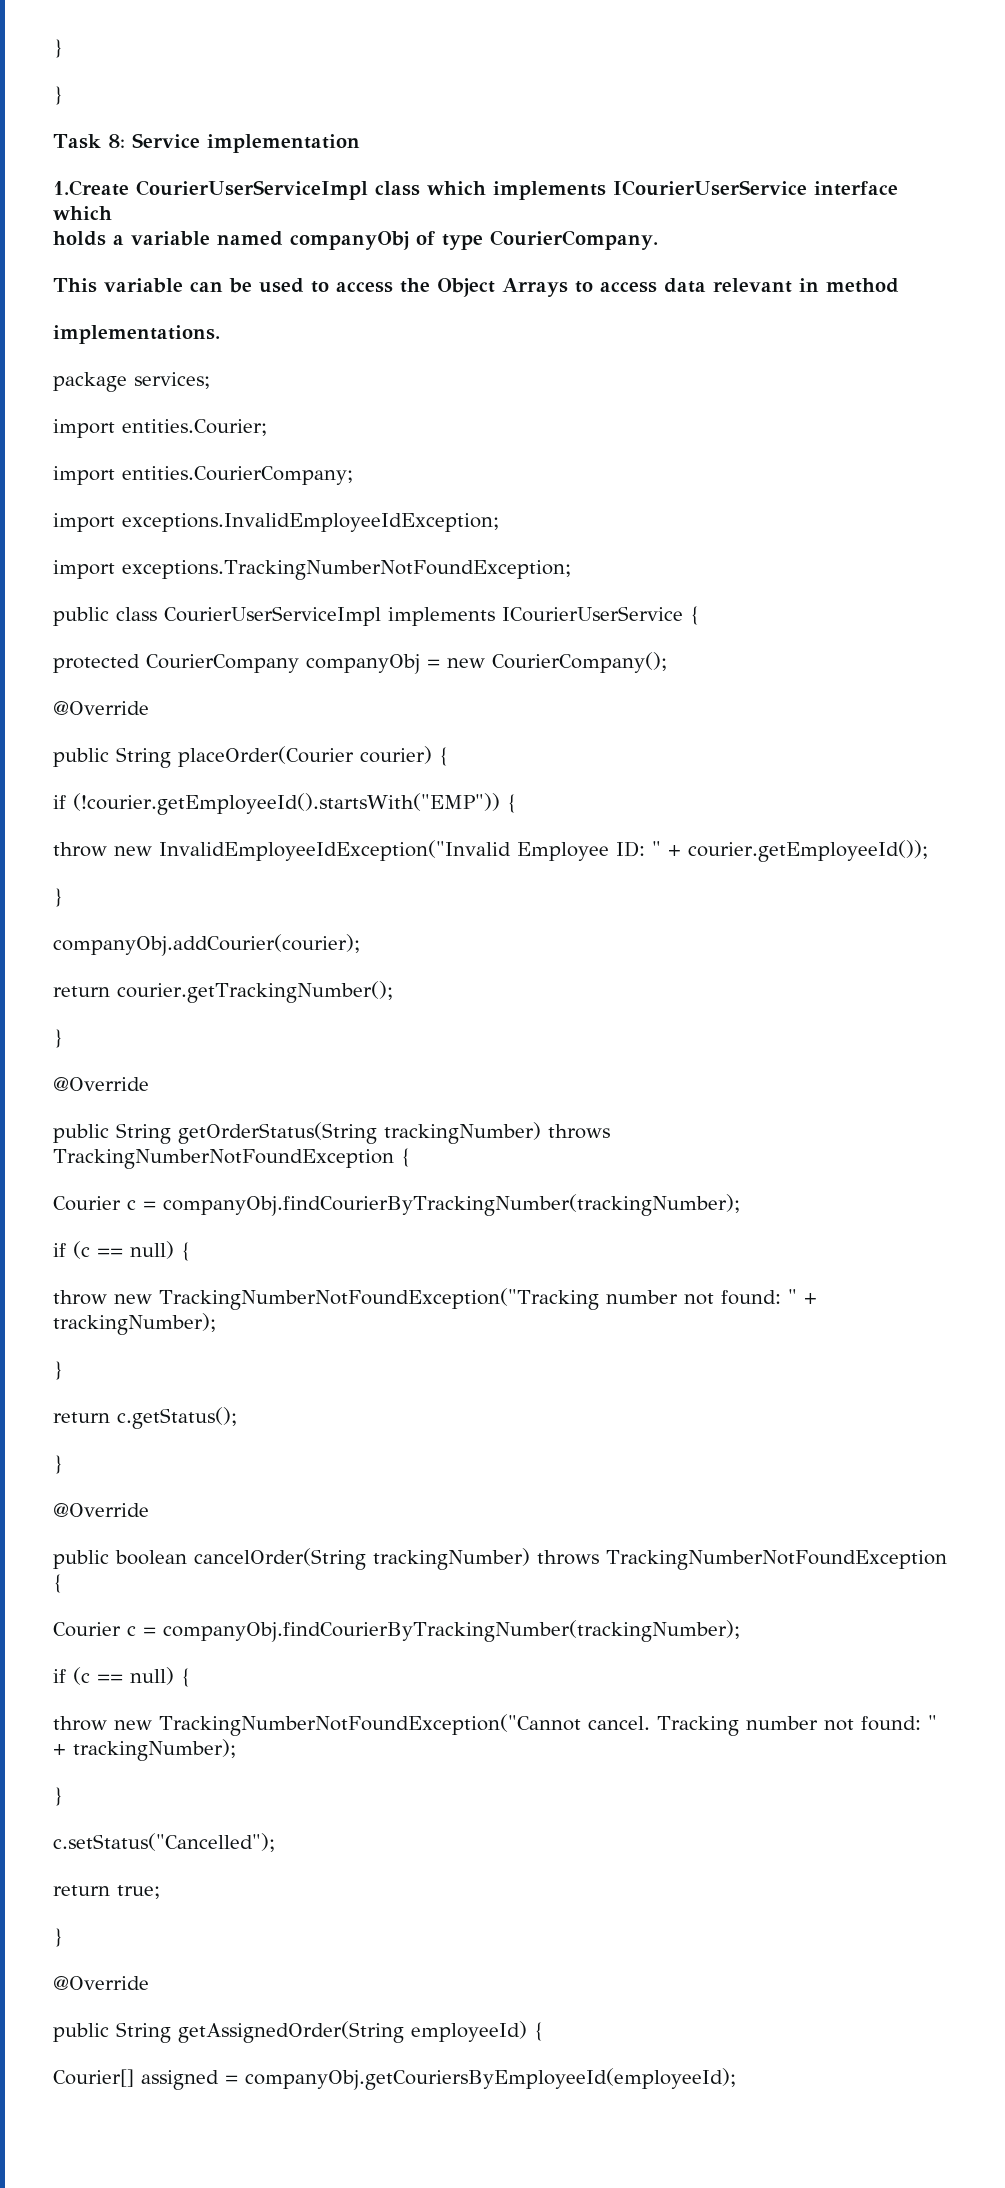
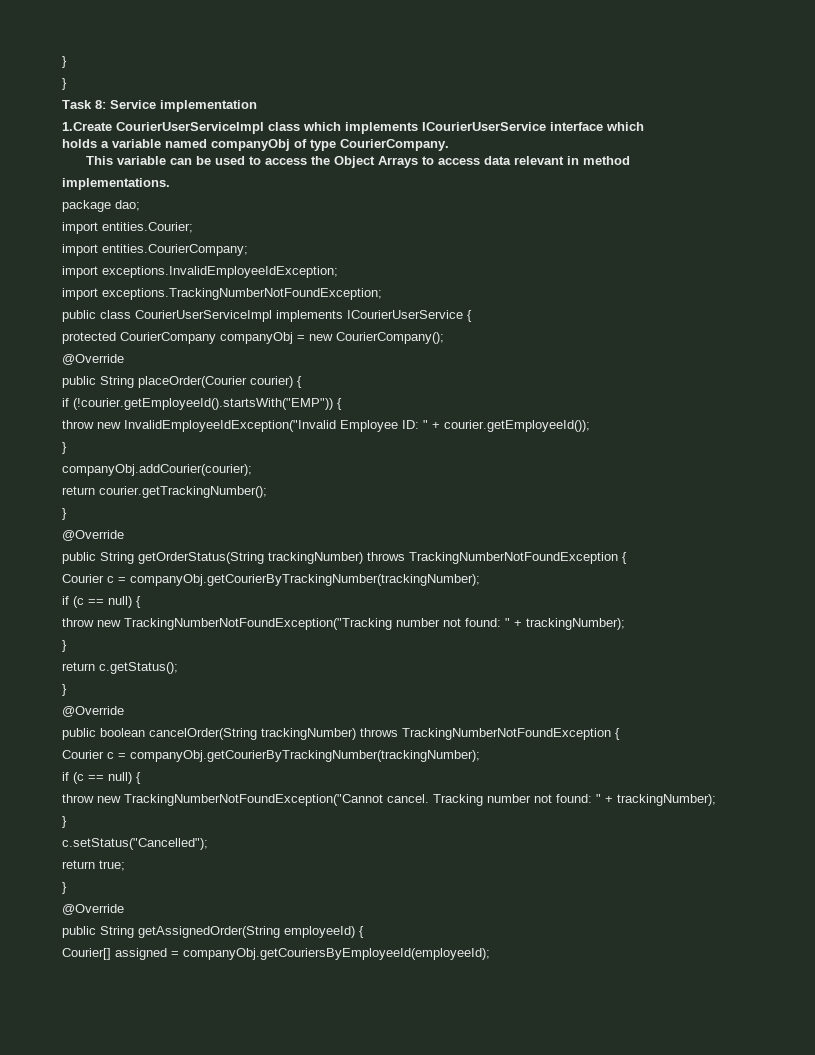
- package services;
+ package dao;
  public String getOrderStatus(String trackingNumber) throws TrackingNumberNotFoundException {
- Courier c = companyObj.findCourierByTrackingNumber(trackingNumber);
+ Courier c = companyObj.getCourierByTrackingNumber(trackingNumber);
  public boolean cancelOrder(String trackingNumber) throws TrackingNumberNotFoundException {
- Courier c = companyObj.findCourierByTrackingNumber(trackingNumber);
+ Courier c = companyObj.getCourierByTrackingNumber(trackingNumber);

